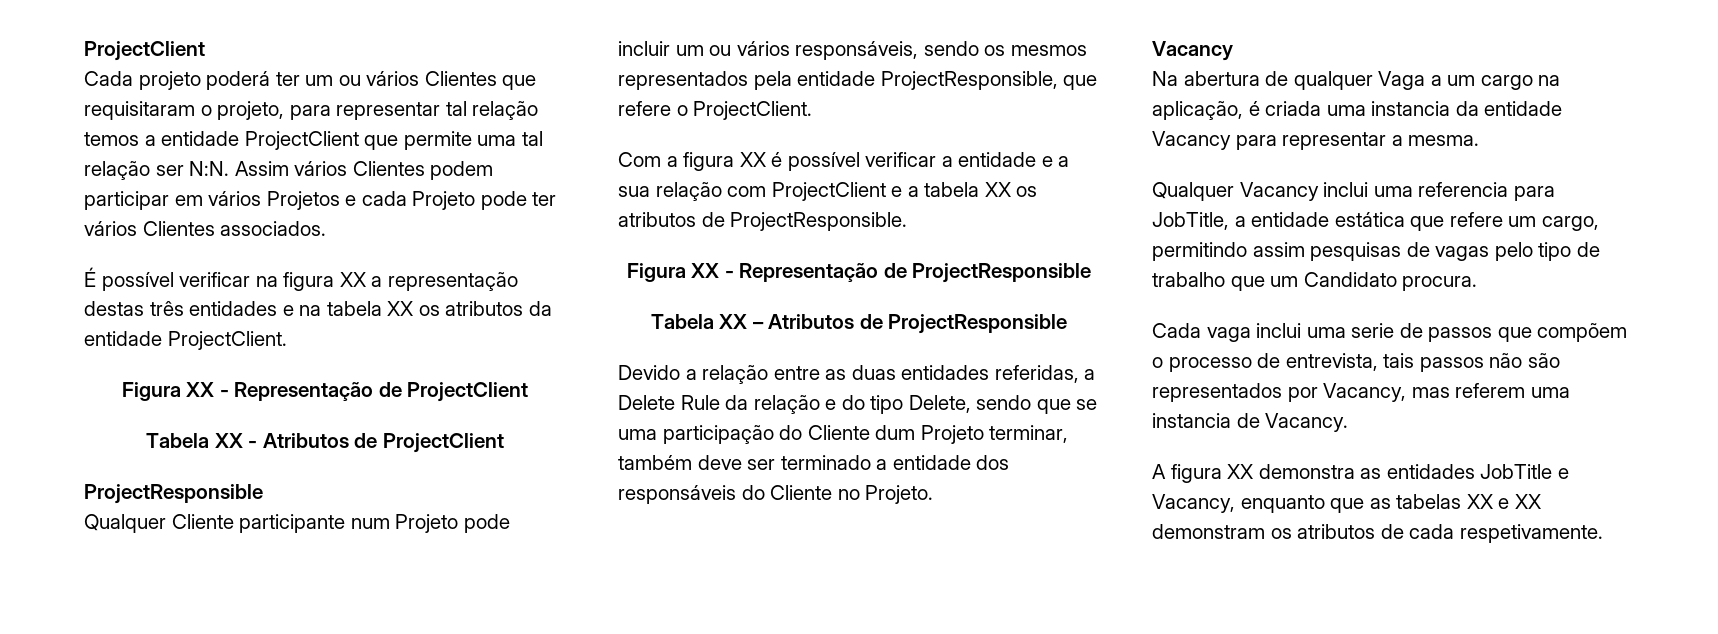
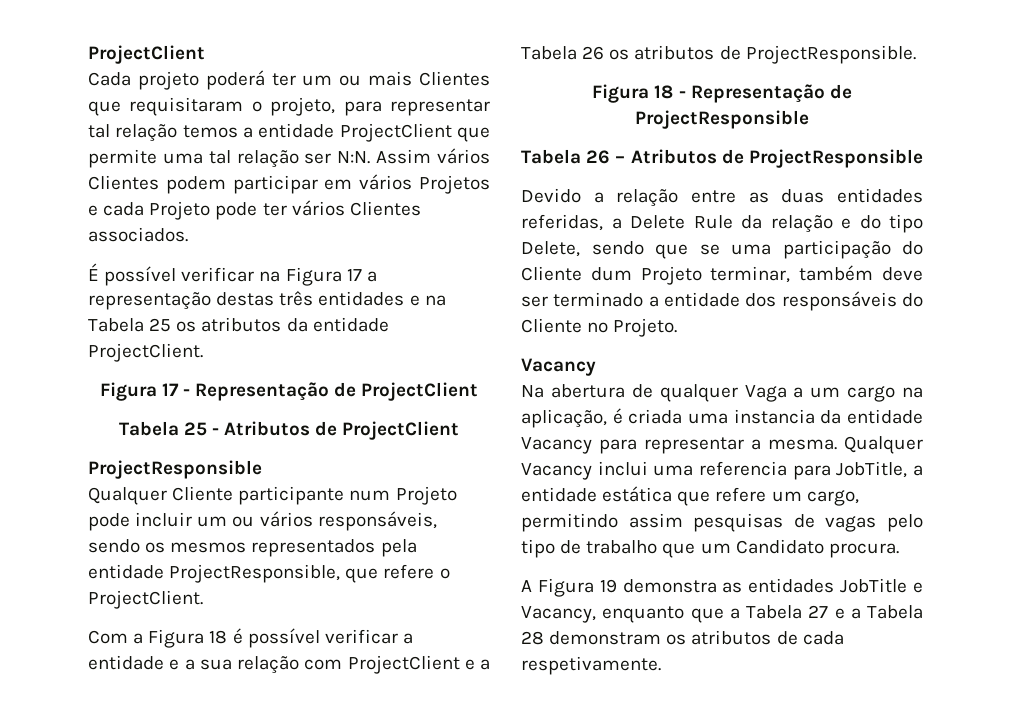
- Cada projeto poderá ter um ou vários Clientes que requisitaram o projeto, para representar tal relação temos a entidade ProjectClient que permite uma tal relação ser N:N. Assim vários Clientes podem participar em vários Projetos e cada Projeto pode ter vários Clientes associados.
+ Cada projeto poderá ter um ou mais Clientes que requisitaram o projeto, para representar tal relação temos a entidade ProjectClient que permite uma tal relação ser N:N. Assim vários Clientes podem participar em vários Projetos e cada Projeto pode ter vários Clientes associados.
- É possível verificar na figura XX a representação destas três entidades e na tabela XX os atributos da entidade ProjectClient.
+ É possível verificar na Figura 17 a representação destas três entidades e na Tabela 25 os atributos da entidade ProjectClient.
- Figura XX - Representação de ProjectClient
+ Figura 17 - Representação de ProjectClient
- Tabela XX - Atributos de ProjectClient
+ Tabela 25 - Atributos de ProjectClient
- Com a figura XX é possível verificar a entidade e a sua relação com ProjectClient e a tabela XX os atributos de ProjectResponsible.
+ Com a Figura 18 é possível verificar a entidade e a sua relação com ProjectClient e a Tabela 26 os atributos de ProjectResponsible.
- Figura XX - Representação de ProjectResponsible
+ Figura 18 - Representação de ProjectResponsible
- Tabela XX – Atributos de ProjectResponsible
+ Tabela 26 – Atributos de ProjectResponsible
- Na abertura de qualquer Vaga a um cargo na aplicação, é criada uma instancia da entidade Vacancy para representar a mesma.
- Qualquer Vacancy inclui uma referencia para JobTitle, a entidade estática que refere um cargo, permitindo assim pesquisas de vagas pelo tipo de trabalho que um Candidato procura.
+ Na abertura de qualquer Vaga a um cargo na aplicação, é criada uma instancia da entidade Vacancy para representar a mesma. Qualquer Vacancy inclui uma referencia para JobTitle, a entidade estática que refere um cargo, permitindo assim pesquisas de vagas pelo tipo de trabalho que um Candidato procura.
- Cada vaga inclui uma serie de passos que compõem o processo de entrevista, tais passos não são representados por Vacancy, mas referem uma instancia de Vacancy.
- A figura XX demonstra as entidades JobTitle e Vacancy, enquanto que as tabelas XX e XX demonstram os atributos de cada respetivamente.
+ A Figura 19 demonstra as entidades JobTitle e Vacancy, enquanto que a Tabela 27 e a Tabela 28 demonstram os atributos de cada respetivamente.

